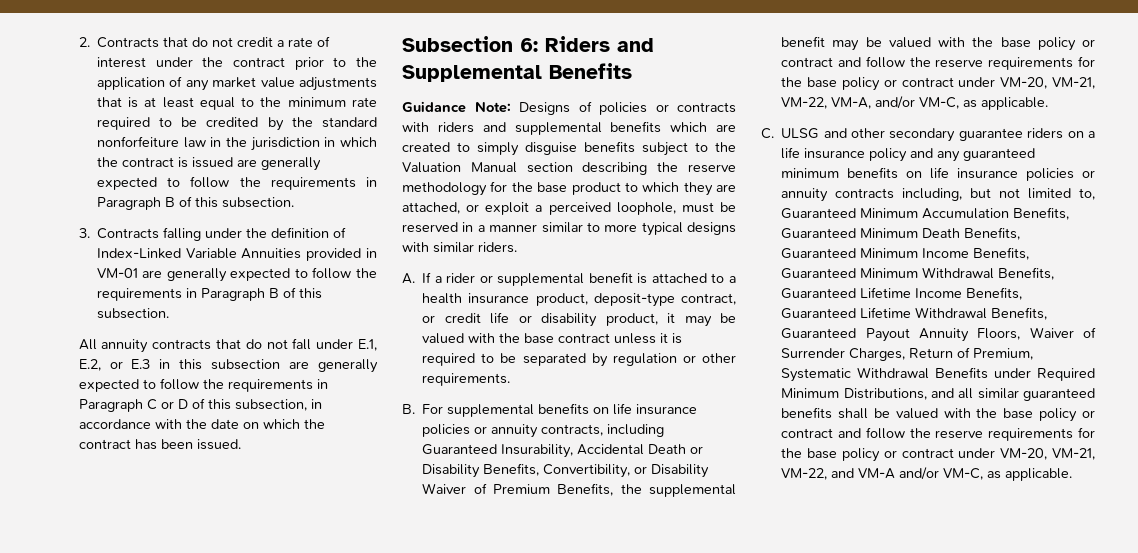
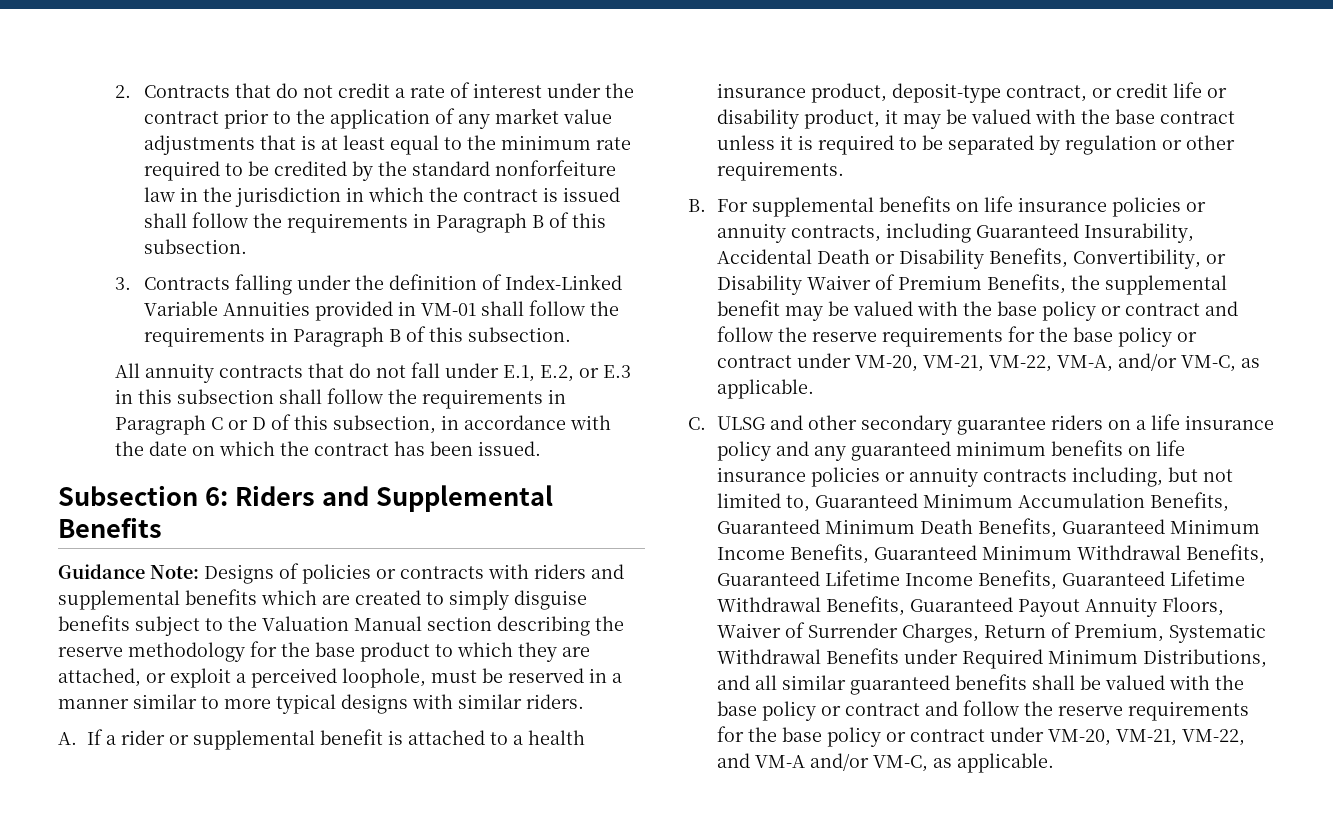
- 2. Contracts that do not credit a rate of interest under the contract prior to the application of any market value adjustments that is at least equal to the minimum rate required to be credited by the standard nonforfeiture law in the jurisdiction in which the contract is issued are generally expected to follow the requirements in Paragraph B of this subsection.
+ 2. Contracts that do not credit a rate of interest under the contract prior to the application of any market value adjustments that is at least equal to the minimum rate required to be credited by the standard nonforfeiture law in the jurisdiction in which the contract is issued shall follow the requirements in Paragraph B of this subsection.
- 3. Contracts falling under the definition of Index-Linked Variable Annuities provided in VM-01 are generally expected to follow the requirements in Paragraph B of this subsection.
+ 3. Contracts falling under the definition of Index-Linked Variable Annuities provided in VM-01 shall follow the requirements in Paragraph B of this subsection.
- All annuity contracts that do not fall under E.1, E.2, or E.3 in this subsection are generally expected to follow the requirements in Paragraph C or D of this subsection, in accordance with the date on which the contract has been issued.
+ All annuity contracts that do not fall under E.1, E.2, or E.3 in this subsection shall follow the requirements in Paragraph C or D of this subsection, in accordance with the date on which the contract has been issued.

